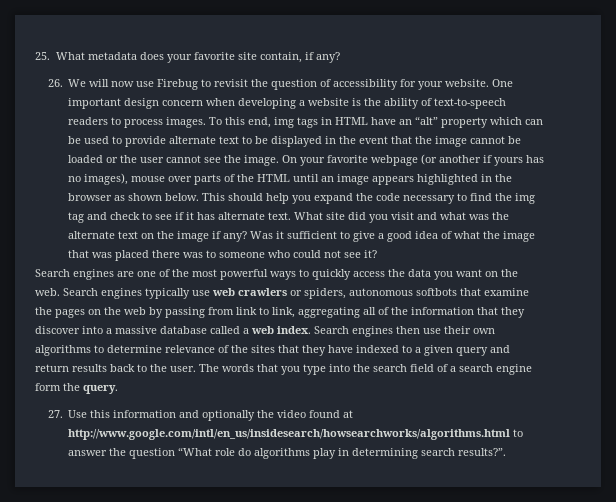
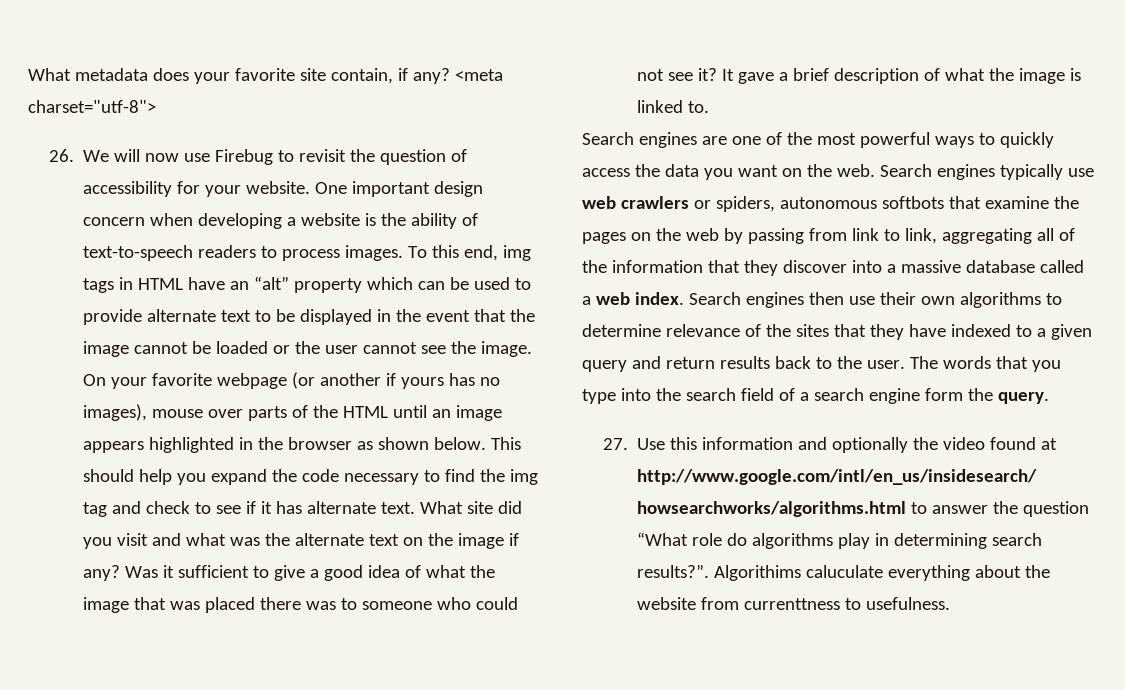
- 25. What metadata does your favorite site contain, if any?
+ What metadata does your favorite site contain, if any? <meta charset="utf-8">
+ It gave a brief description of what the image is linked to.
+ Algorithims caluculate everything about the website from currenttness to usefulness.

